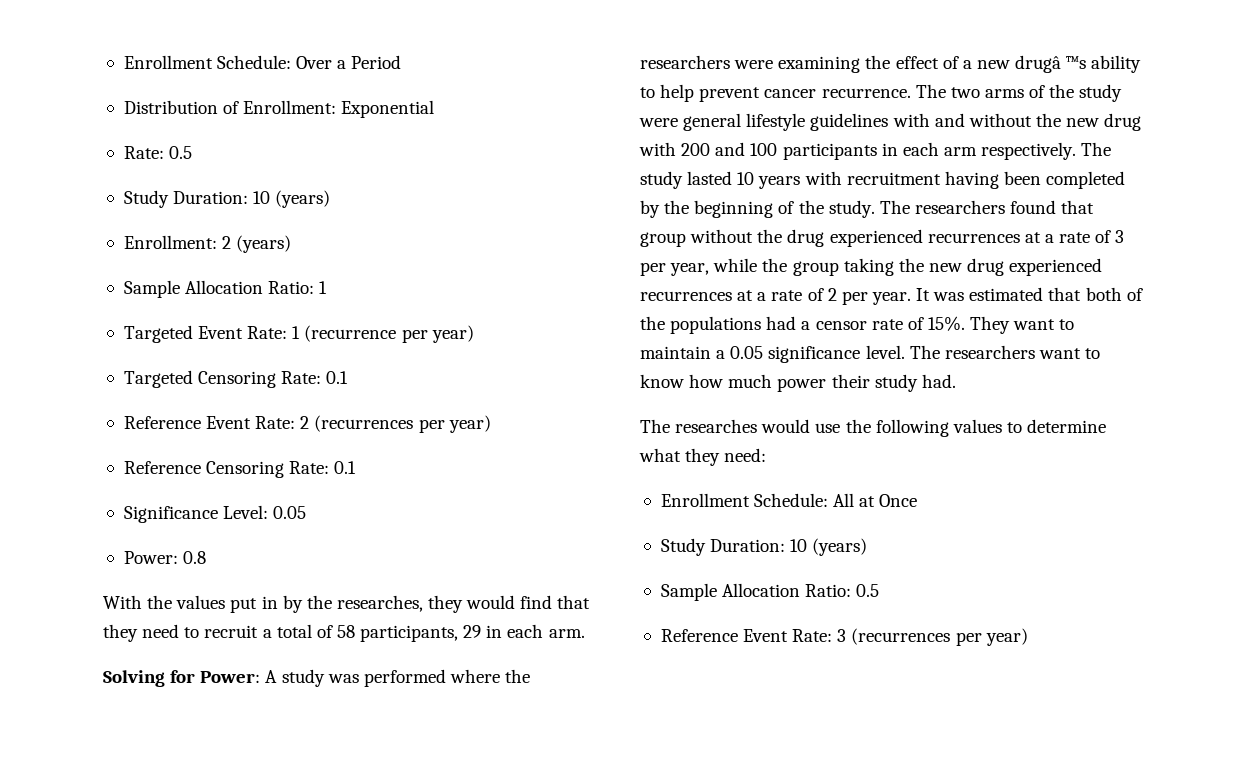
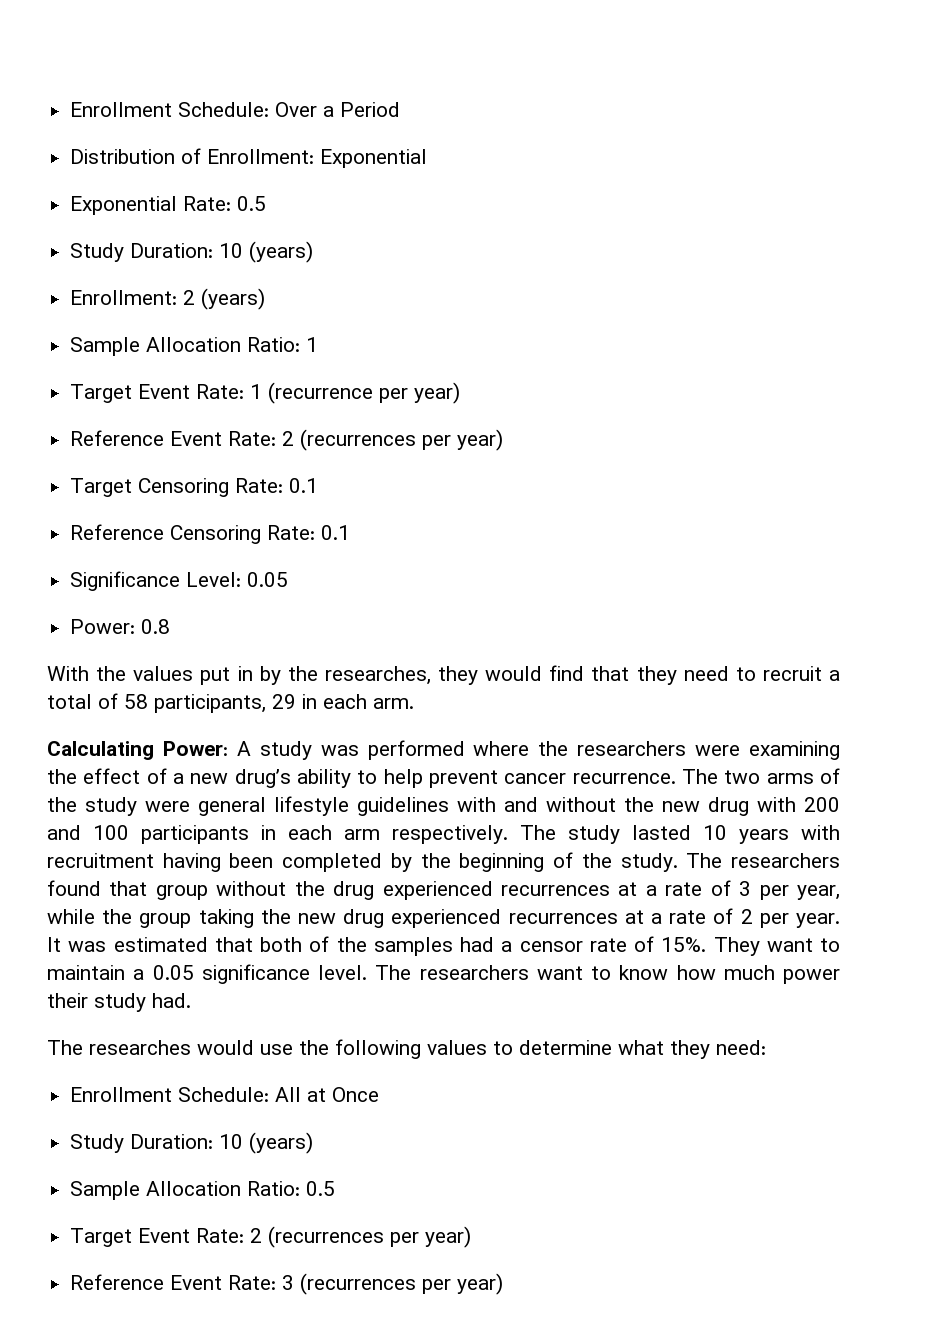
- Rate: 0.5
+ Exponential Rate: 0.5
- Targeted Event Rate: 1 (recurrence per year)
+ Target Event Rate: 1 (recurrence per year)
- Targeted Censoring Rate: 0.1
+ Target Censoring Rate: 0.1
- Solving for Power: A study was performed where the researchers were examining the effect of a new drugâ ™s ability to help prevent cancer recurrence.
+ Calculating Power: A study was performed where the researchers were examining the effect of a new drug’s ability to help prevent cancer recurrence.
- It was estimated that both of the populations had a censor rate of 15%.
+ It was estimated that both of the samples had a censor rate of 15%.
+ Target Event Rate: 2 (recurrences per year)

